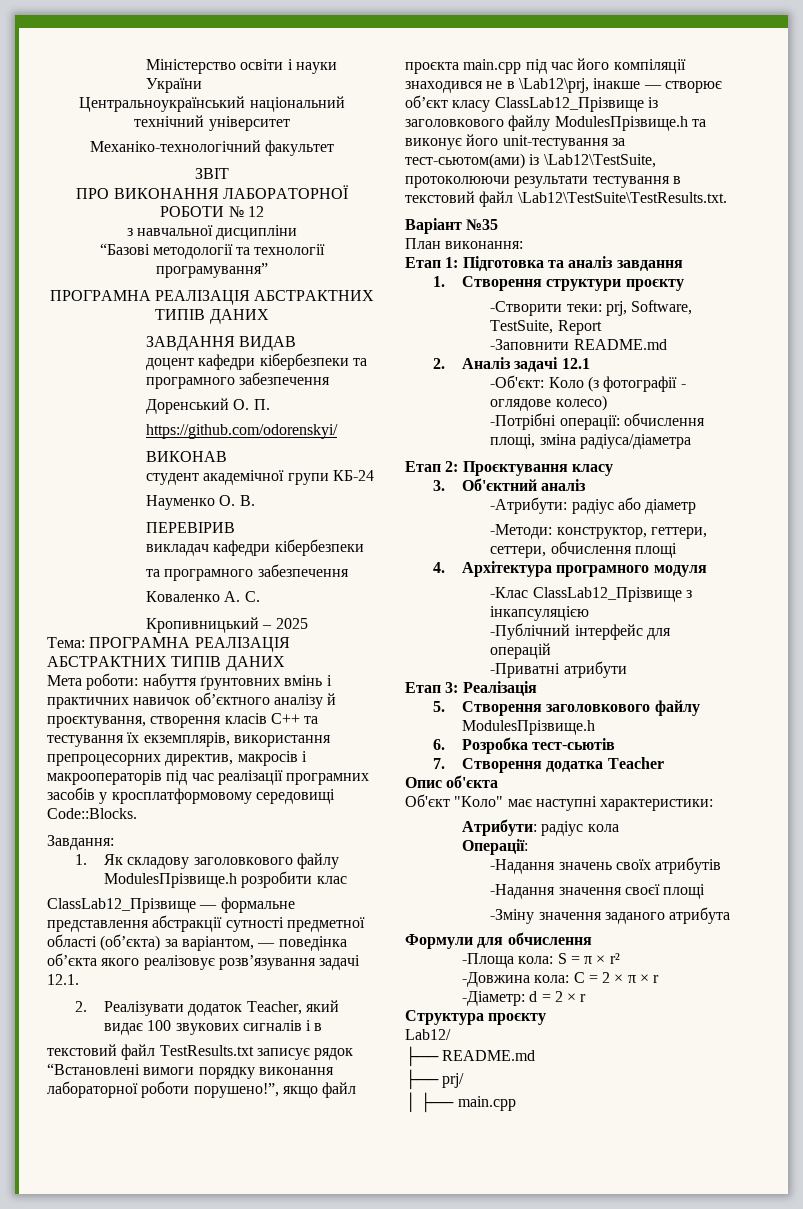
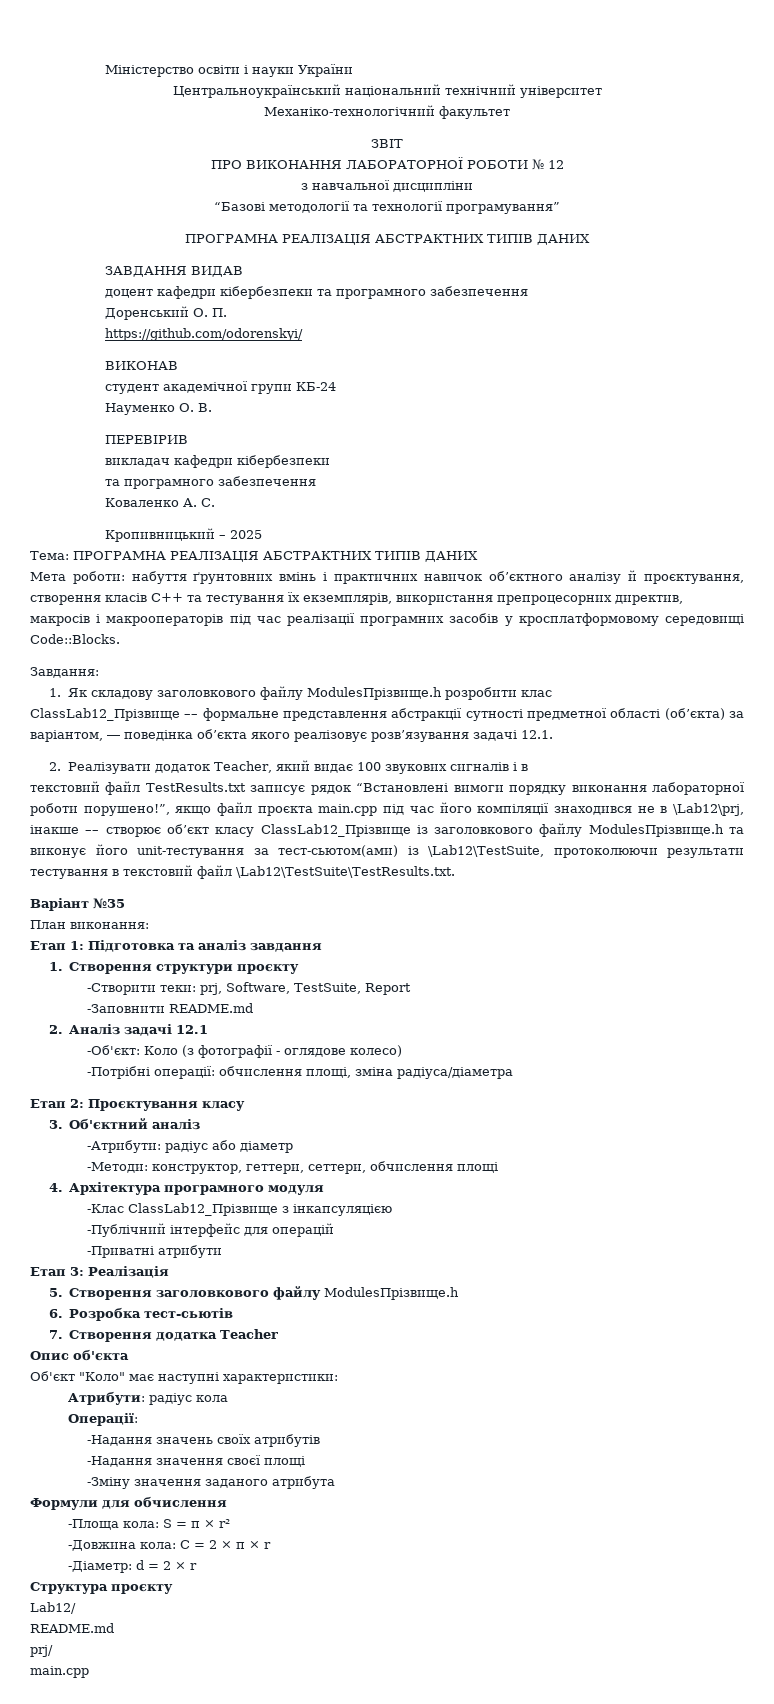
  Lab12/
- ├── README.md
- ├── prj/
- │ ├── main.cpp
+ README.md
+ prj/
+ main.cpp

